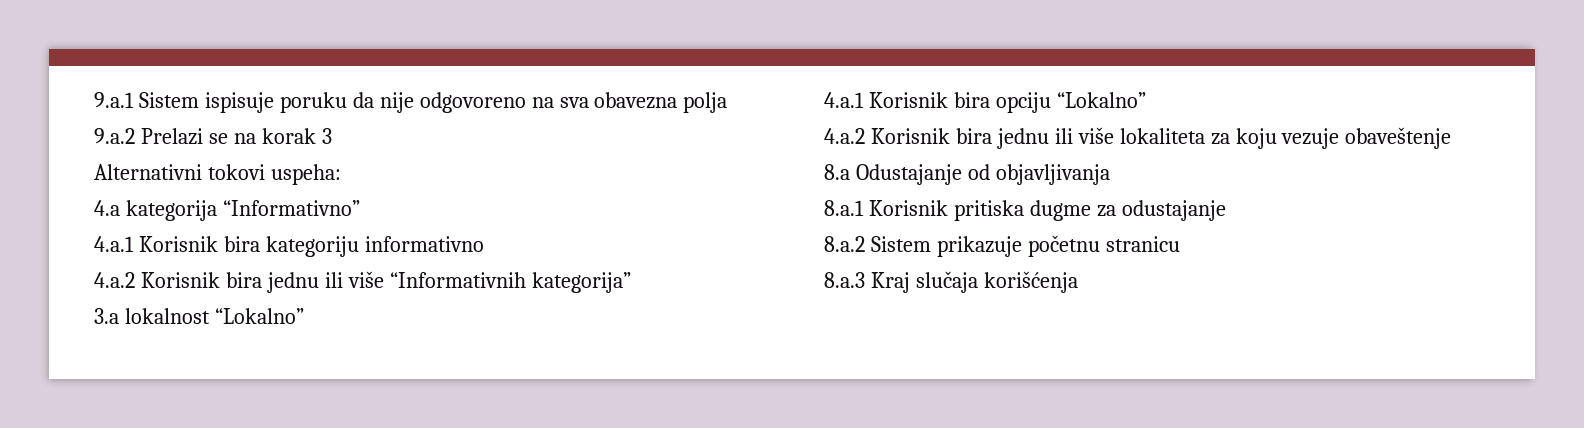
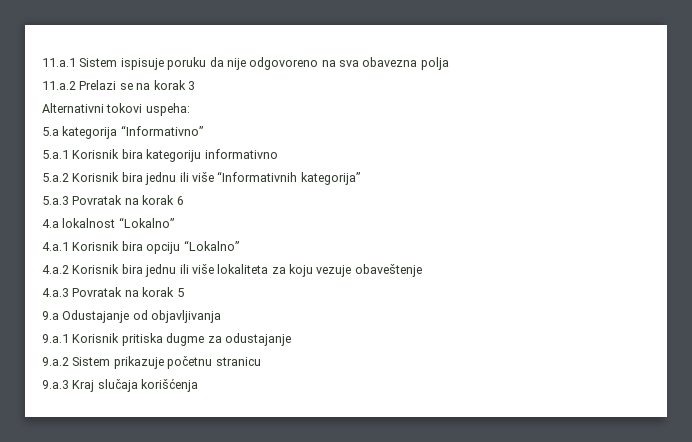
- 9.a.1 Sistem ispisuje poruku da nije odgovoreno na sva obavezna polja
+ 11.a.1 Sistem ispisuje poruku da nije odgovoreno na sva obavezna polja
- 9.a.2 Prelazi se na korak 3
+ 11.a.2 Prelazi se na korak 3
- 4.a kategorija “Informativno”
+ 5.a kategorija “Informativno”
- 4.a.1 Korisnik bira kategoriju informativno
+ 5.a.1 Korisnik bira kategoriju informativno
- 4.a.2 Korisnik bira jednu ili više “Informativnih kategorija”
+ 5.a.2 Korisnik bira jednu ili više “Informativnih kategorija”
- 3.a lokalnost “Lokalno”
+ 5.a.3 Povratak na korak 6
+ 4.a lokalnost “Lokalno”
- 8.a Odustajanje od objavljivanja
+ 4.a.3 Povratak na korak 5
+ 9.a Odustajanje od objavljivanja
- 8.a.1 Korisnik pritiska dugme za odustajanje
+ 9.a.1 Korisnik pritiska dugme za odustajanje
- 8.a.2 Sistem prikazuje početnu stranicu
+ 9.a.2 Sistem prikazuje početnu stranicu
- 8.a.3 Kraj slučaja korišćenja
+ 9.a.3 Kraj slučaja korišćenja

